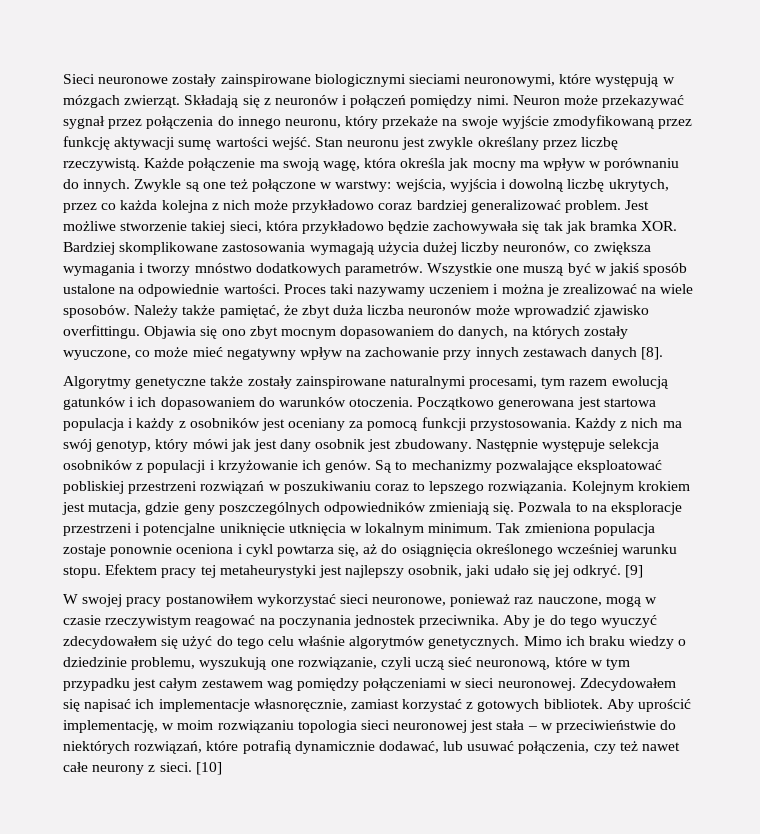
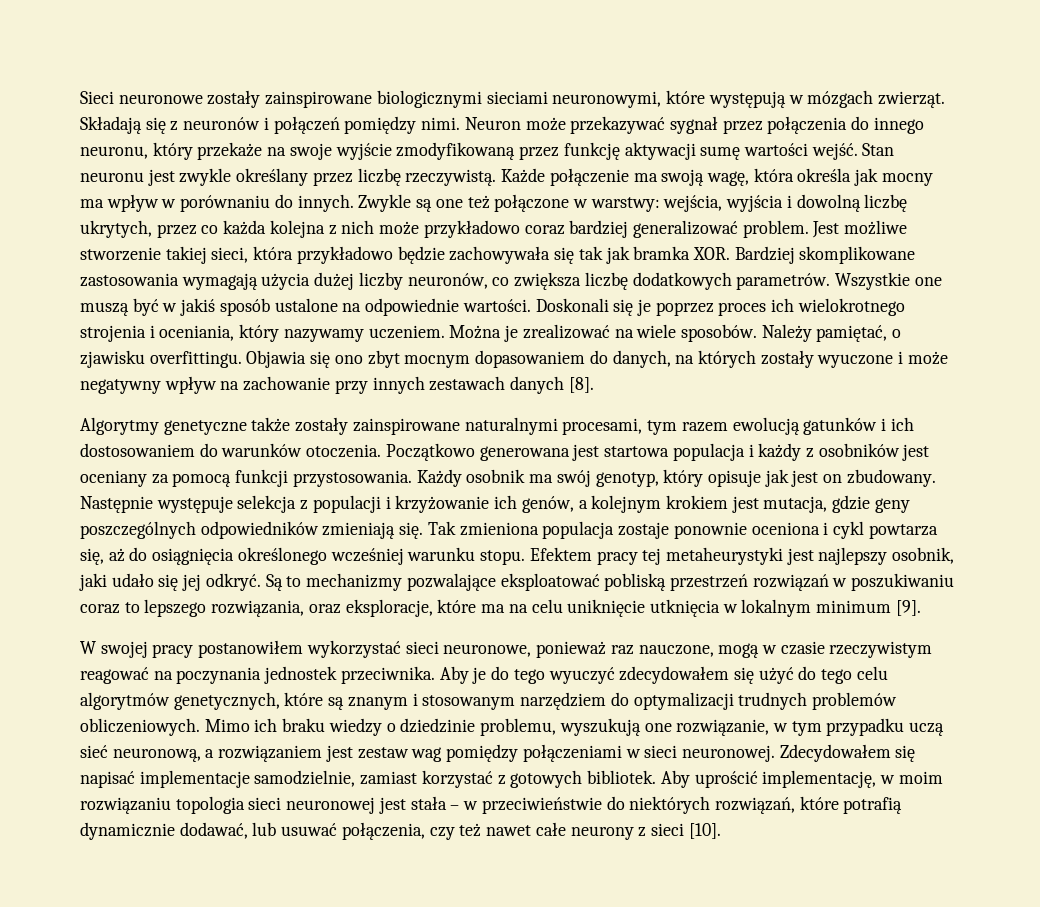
- Jest możliwe stworzenie takiej sieci, która przykładowo będzie zachowywała się tak jak bramka XOR. Bardziej skomplikowane zastosowania wymagają użycia dużej liczby neuronów, co zwiększa wymagania i tworzy mnóstwo dodatkowych parametrów.
+ Jest możliwe stworzenie takiej sieci, która przykładowo będzie zachowywała się tak jak bramka XOR. Bardziej skomplikowane zastosowania wymagają użycia dużej liczby neuronów, co zwiększa liczbę dodatkowych parametrów.
- Proces taki nazywamy uczeniem i można je zrealizować na wiele sposobów.
+ Doskonali się je poprzez proces ich wielokrotnego strojenia i oceniania, który nazywamy uczeniem. Można je zrealizować na wiele sposobów.
- Należy także pamiętać, że zbyt duża liczba neuronów może wprowadzić zjawisko overfittingu.
+ Należy pamiętać, o zjawisku overfittingu.
- Objawia się ono zbyt mocnym dopasowaniem do danych, na których zostały wyuczone, co może mieć negatywny wpływ na zachowanie przy innych zestawach danych [8].
+ Objawia się ono zbyt mocnym dopasowaniem do danych, na których zostały wyuczone i może negatywny wpływ na zachowanie przy innych zestawach danych [8].
- Algorytmy genetyczne także zostały zainspirowane naturalnymi procesami, tym razem ewolucją gatunków i ich dopasowaniem do warunków otoczenia.
+ Algorytmy genetyczne także zostały zainspirowane naturalnymi procesami, tym razem ewolucją gatunków i ich dostosowaniem do warunków otoczenia.
- Każdy z nich ma swój genotyp, który mówi jak jest dany osobnik jest zbudowany.
+ Każdy osobnik ma swój genotyp, który opisuje jak jest on zbudowany.
- Następnie występuje selekcja osobników z populacji i krzyżowanie ich genów. Są to mechanizmy pozwalające eksploatować pobliskiej przestrzeni rozwiązań w poszukiwaniu coraz to lepszego rozwiązania. Kolejnym krokiem jest mutacja, gdzie geny poszczególnych odpowiedników zmieniają się.
+ Następnie występuje selekcja z populacji i krzyżowanie ich genów, a kolejnym krokiem jest mutacja, gdzie geny poszczególnych odpowiedników zmieniają się.
- Pozwala to na eksploracje przestrzeni i potencjalne uniknięcie utknięcia w lokalnym minimum.
- [9]
+ Są to mechanizmy pozwalające eksploatować pobliską przestrzeń rozwiązań w poszukiwaniu coraz to lepszego rozwiązania, oraz eksploracje, które ma na celu uniknięcie utknięcia w lokalnym minimum [9].
- Aby je do tego wyuczyć zdecydowałem się użyć do tego celu właśnie algorytmów genetycznych.
+ Aby je do tego wyuczyć zdecydowałem się użyć do tego celu algorytmów genetycznych, które są znanym i stosowanym narzędziem do optymalizacji trudnych problemów obliczeniowych.
- Mimo ich braku wiedzy o dziedzinie problemu, wyszukują one rozwiązanie, czyli uczą sieć neuronową, które w tym przypadku jest całym zestawem wag pomiędzy połączeniami w sieci neuronowej.
+ Mimo ich braku wiedzy o dziedzinie problemu, wyszukują one rozwiązanie, w tym przypadku uczą sieć neuronową, a rozwiązaniem jest zestaw wag pomiędzy połączeniami w sieci neuronowej.
- Zdecydowałem się napisać ich implementacje własnoręcznie, zamiast korzystać z gotowych bibliotek.
+ Zdecydowałem się napisać implementacje samodzielnie, zamiast korzystać z gotowych bibliotek.
- Aby uprościć implementację, w moim rozwiązaniu topologia sieci neuronowej jest stała – w przeciwieństwie do niektórych rozwiązań, które potrafią dynamicznie dodawać, lub usuwać połączenia, czy też nawet całe neurony z sieci. [10]
+ Aby uprościć implementację, w moim rozwiązaniu topologia sieci neuronowej jest stała – w przeciwieństwie do niektórych rozwiązań, które potrafią dynamicznie dodawać, lub usuwać połączenia, czy też nawet całe neurony z sieci [10].

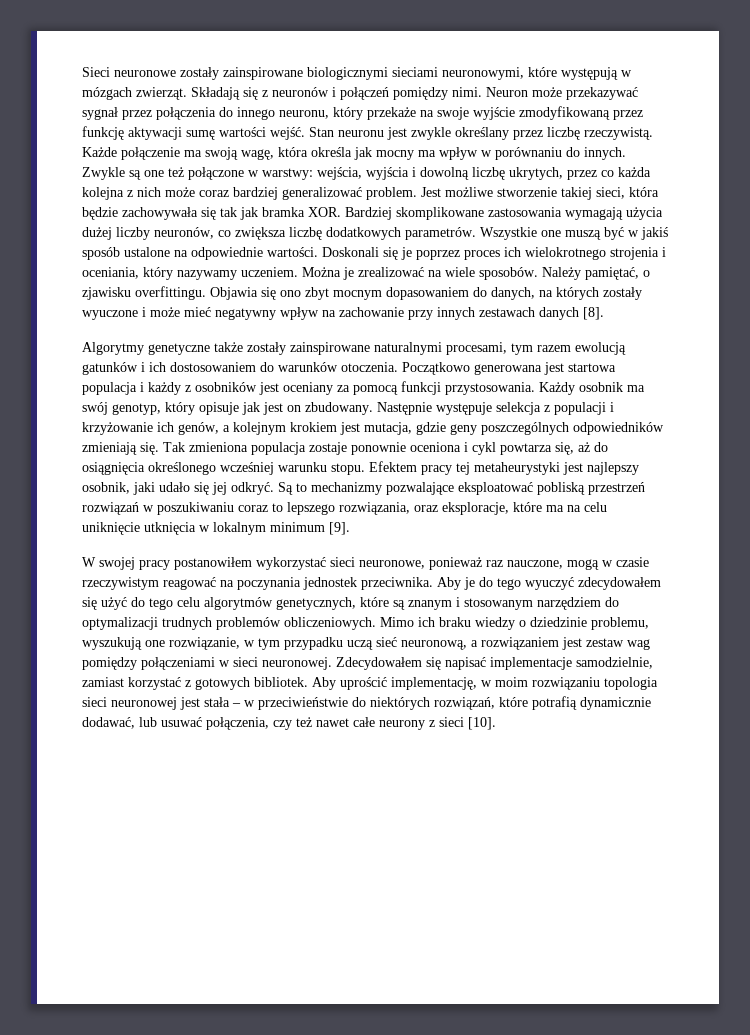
- Zwykle są one też połączone w warstwy: wejścia, wyjścia i dowolną liczbę ukrytych, przez co każda kolejna z nich może przykładowo coraz bardziej generalizować problem.
+ Zwykle są one też połączone w warstwy: wejścia, wyjścia i dowolną liczbę ukrytych, przez co każda kolejna z nich może coraz bardziej generalizować problem.
- Jest możliwe stworzenie takiej sieci, która przykładowo będzie zachowywała się tak jak bramka XOR. Bardziej skomplikowane zastosowania wymagają użycia dużej liczby neuronów, co zwiększa liczbę dodatkowych parametrów.
+ Jest możliwe stworzenie takiej sieci, która będzie zachowywała się tak jak bramka XOR. Bardziej skomplikowane zastosowania wymagają użycia dużej liczby neuronów, co zwiększa liczbę dodatkowych parametrów.
- Objawia się ono zbyt mocnym dopasowaniem do danych, na których zostały wyuczone i może negatywny wpływ na zachowanie przy innych zestawach danych [8].
+ Objawia się ono zbyt mocnym dopasowaniem do danych, na których zostały wyuczone i może mieć negatywny wpływ na zachowanie przy innych zestawach danych [8].

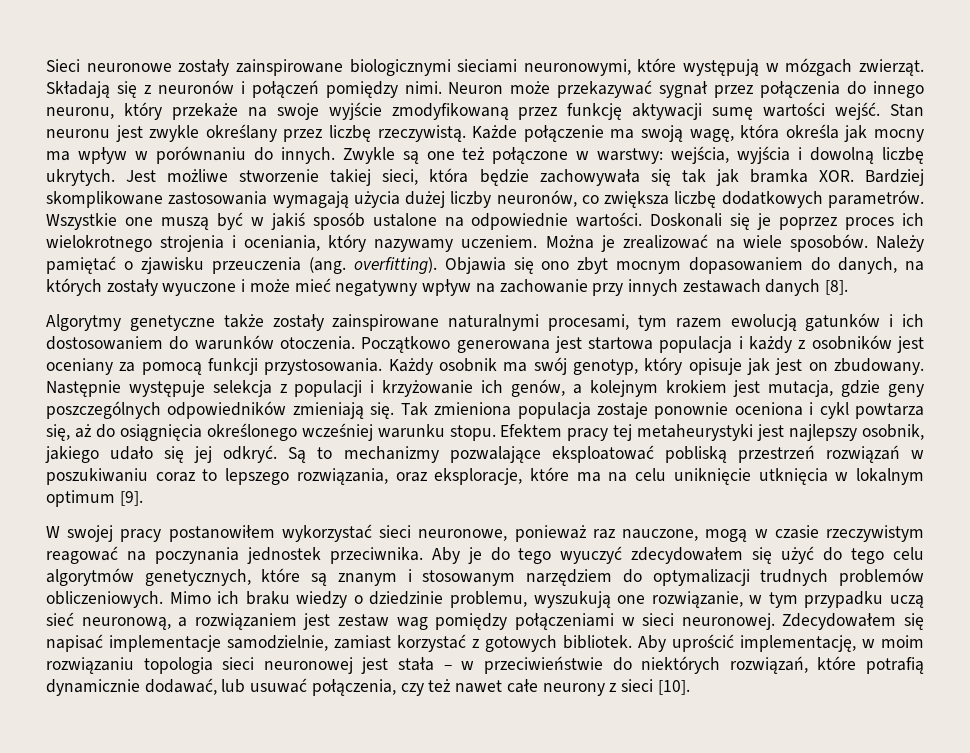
- Zwykle są one też połączone w warstwy: wejścia, wyjścia i dowolną liczbę ukrytych, przez co każda kolejna z nich może coraz bardziej generalizować problem.
+ Zwykle są one też połączone w warstwy: wejścia, wyjścia i dowolną liczbę ukrytych.
- Należy pamiętać, o zjawisku overfittingu.
+ Należy pamiętać o zjawisku przeuczenia (ang. overfitting).
- Efektem pracy tej metaheurystyki jest najlepszy osobnik, jaki udało się jej odkryć.
+ Efektem pracy tej metaheurystyki jest najlepszy osobnik, jakiego udało się jej odkryć.
- Są to mechanizmy pozwalające eksploatować pobliską przestrzeń rozwiązań w poszukiwaniu coraz to lepszego rozwiązania, oraz eksploracje, które ma na celu uniknięcie utknięcia w lokalnym minimum [9].
+ Są to mechanizmy pozwalające eksploatować pobliską przestrzeń rozwiązań w poszukiwaniu coraz to lepszego rozwiązania, oraz eksploracje, które ma na celu uniknięcie utknięcia w lokalnym optimum [9].

